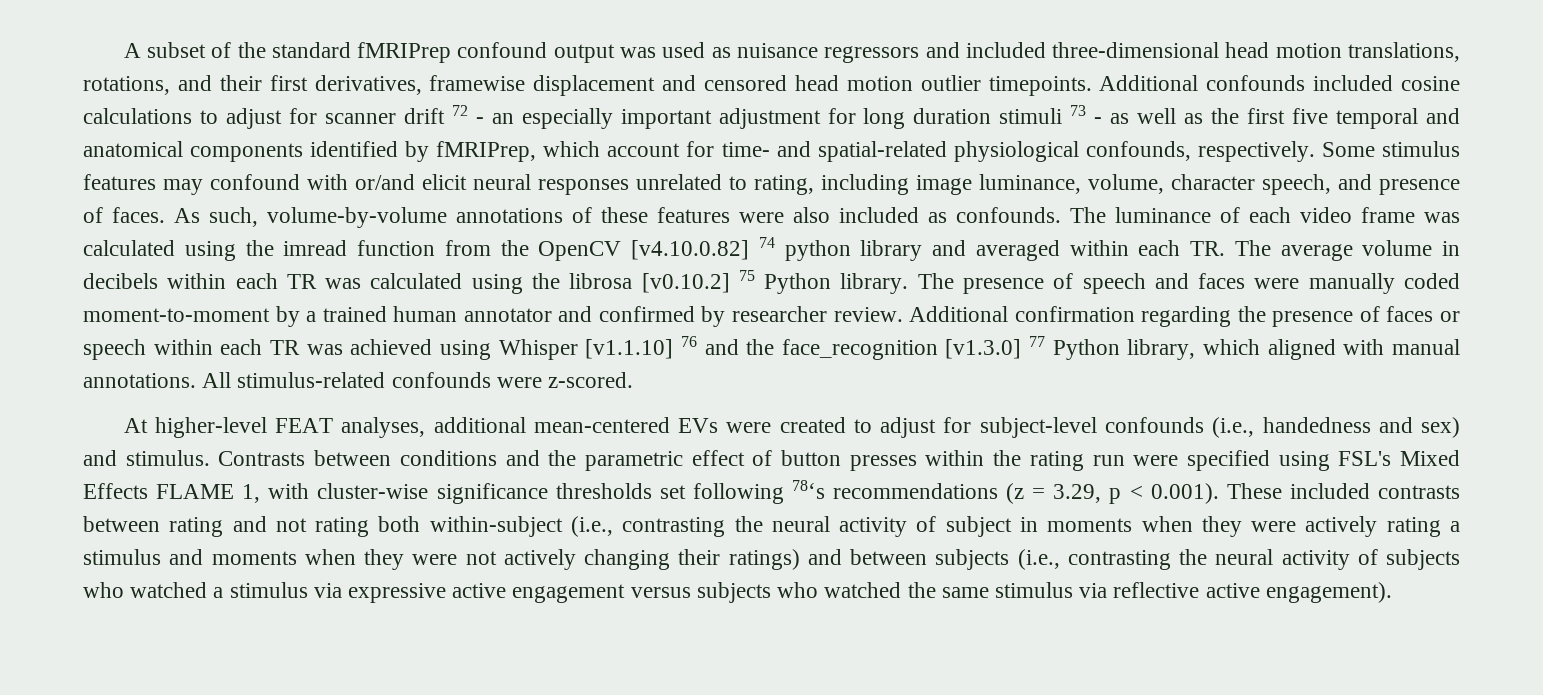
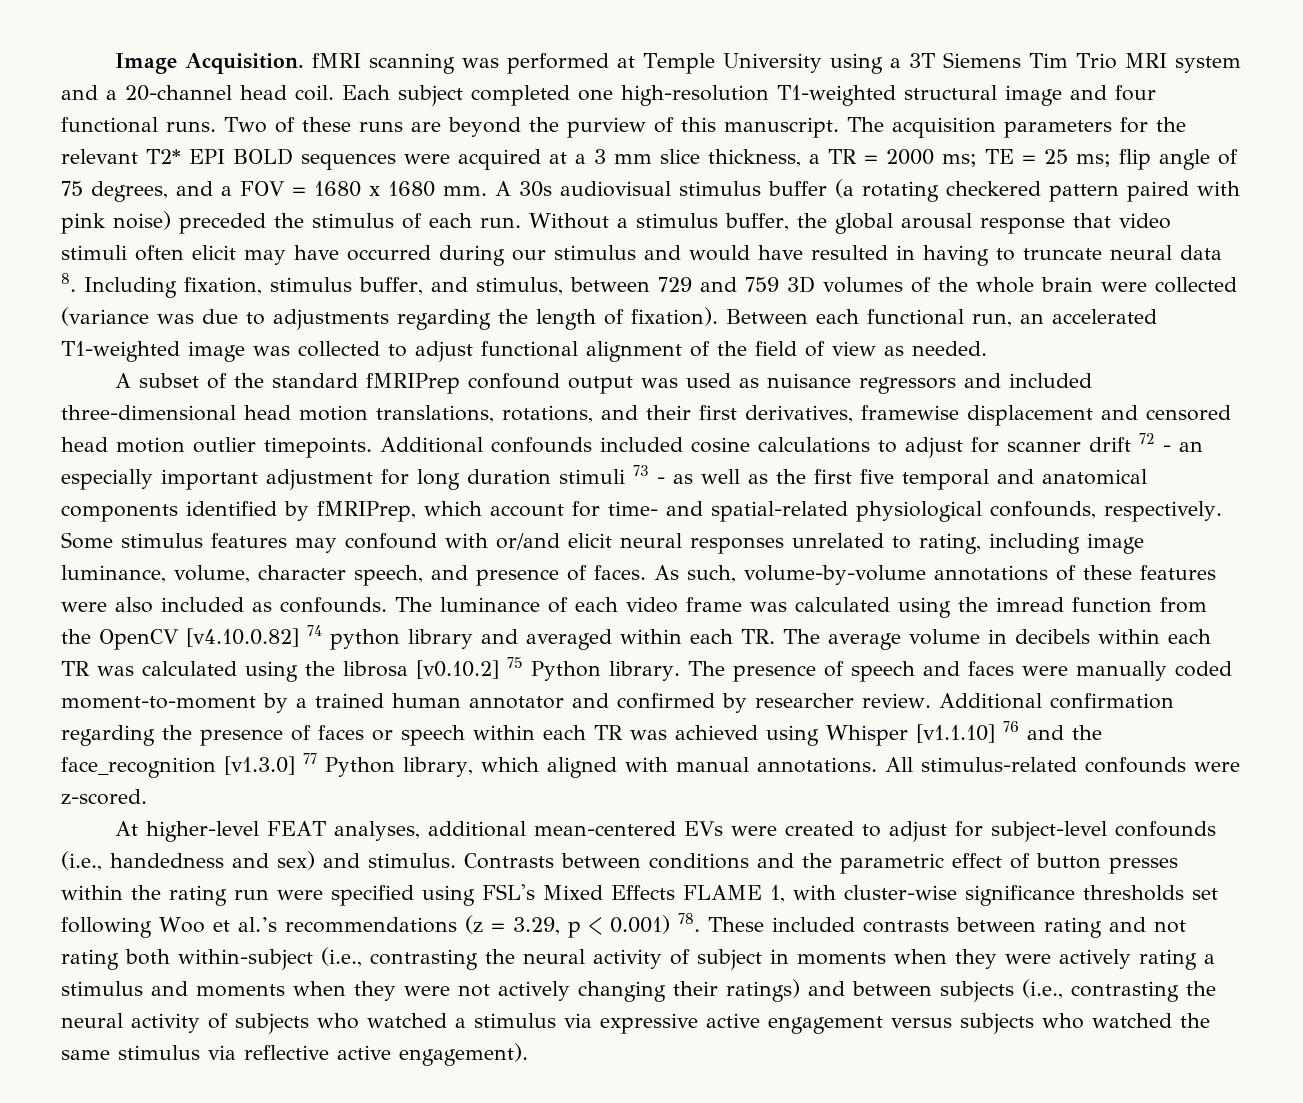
+ Image Acquisition. fMRI scanning was performed at Temple University using a 3T Siemens Tim Trio MRI system and a 20-channel head coil. Each subject completed one high-resolution T1-weighted structural image and four functional runs. Two of these runs are beyond the purview of this manuscript. The acquisition parameters for the relevant T2* EPI BOLD sequences were acquired at a 3 mm slice thickness, a TR = 2000 ms; TE = 25 ms; flip angle of 75 degrees, and a FOV = 1680 x 1680 mm. A 30s audiovisual stimulus buffer (a rotating checkered pattern paired with pink noise) preceded the stimulus of each run. Without a stimulus buffer, the global arousal response that video stimuli often elicit may have occurred during our stimulus and would have resulted in having to truncate neural data 8. Including fixation, stimulus buffer, and stimulus, between 729 and 759 3D volumes of the whole brain were collected (variance was due to adjustments regarding the length of fixation). Between each functional run, an accelerated T1-weighted image was collected to adjust functional alignment of the field of view as needed.
- Contrasts between conditions and the parametric effect of button presses within the rating run were specified using FSL's Mixed Effects FLAME 1, with cluster-wise significance thresholds set following 78‘s recommendations (z = 3.29, p < 0.001). These included contrasts between rating and not rating both within-subject (i.e., contrasting the neural activity of subject in moments when they were actively rating a stimulus and moments when they were not actively changing their ratings) and between subjects (i.e., contrasting the neural activity of subjects who watched a stimulus via expressive active engagement versus subjects who watched the same stimulus via reflective active engagement).
+ Contrasts between conditions and the parametric effect of button presses within the rating run were specified using FSL's Mixed Effects FLAME 1, with cluster-wise significance thresholds set following Woo et al.’s recommendations (z = 3.29, p < 0.001) 78. These included contrasts between rating and not rating both within-subject (i.e., contrasting the neural activity of subject in moments when they were actively rating a stimulus and moments when they were not actively changing their ratings) and between subjects (i.e., contrasting the neural activity of subjects who watched a stimulus via expressive active engagement versus subjects who watched the same stimulus via reflective active engagement).

